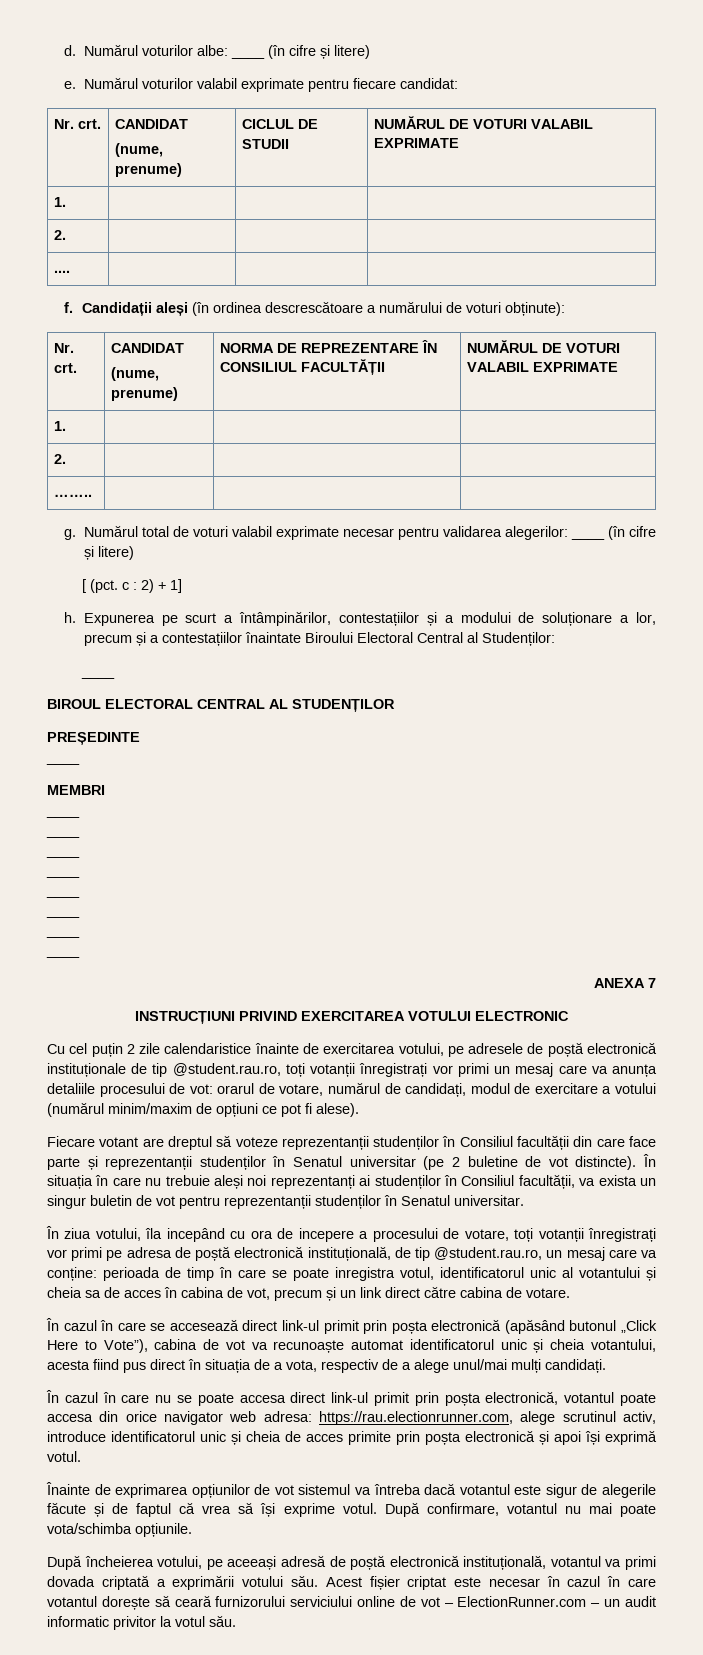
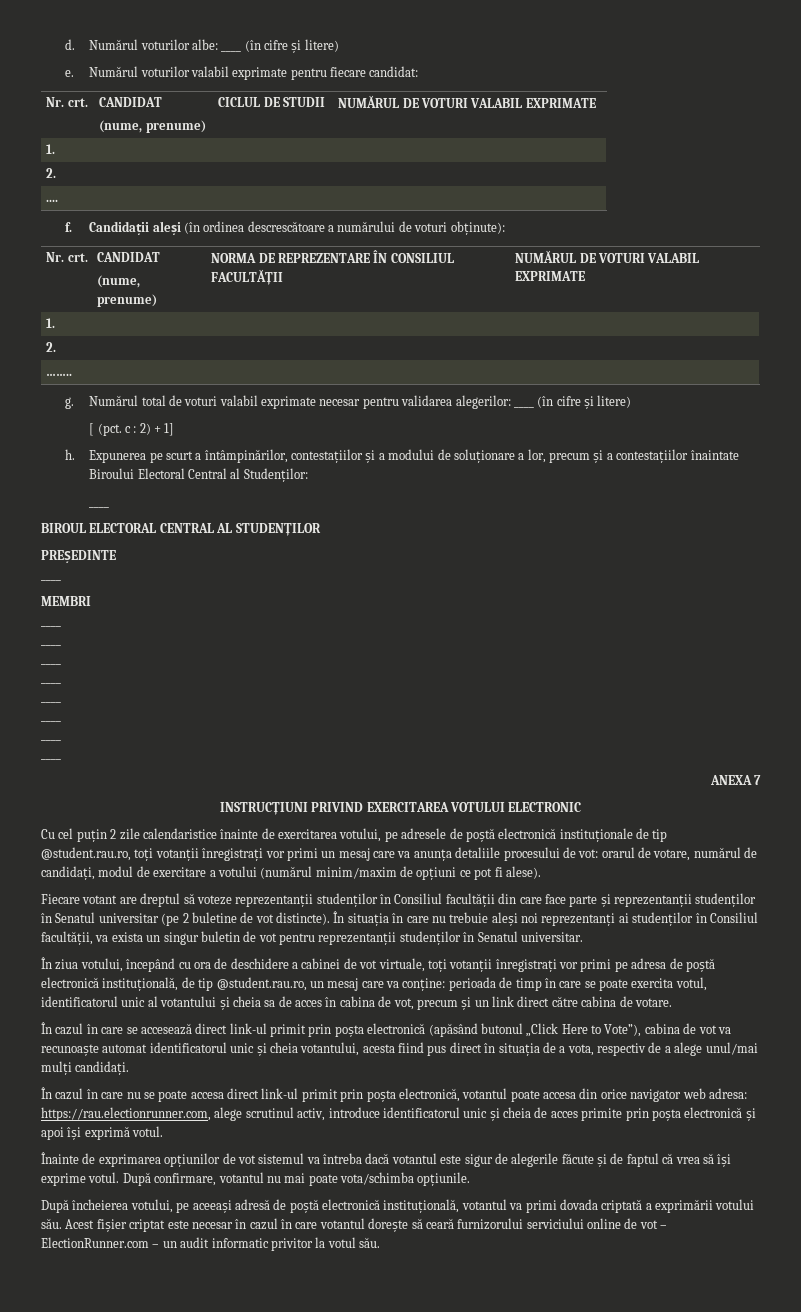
- În ziua votului, îla incepând cu ora de incepere a procesului de votare, toți votanții înregistrați vor primi pe adresa de poștă electronică instituțională, de tip @student.rau.ro, un mesaj care va conține: perioada de timp în care se poate inregistra votul, identificatorul unic al votantului și cheia sa de acces în cabina de vot, precum și un link direct către cabina de votare.
+ În ziua votului, începând cu ora de deschidere a cabinei de vot virtuale, toți votanții înregistrați vor primi pe adresa de poștă electronică instituțională, de tip @student.rau.ro, un mesaj care va conține: perioada de timp în care se poate exercita votul, identificatorul unic al votantului și cheia sa de acces în cabina de vot, precum și un link direct către cabina de votare.

